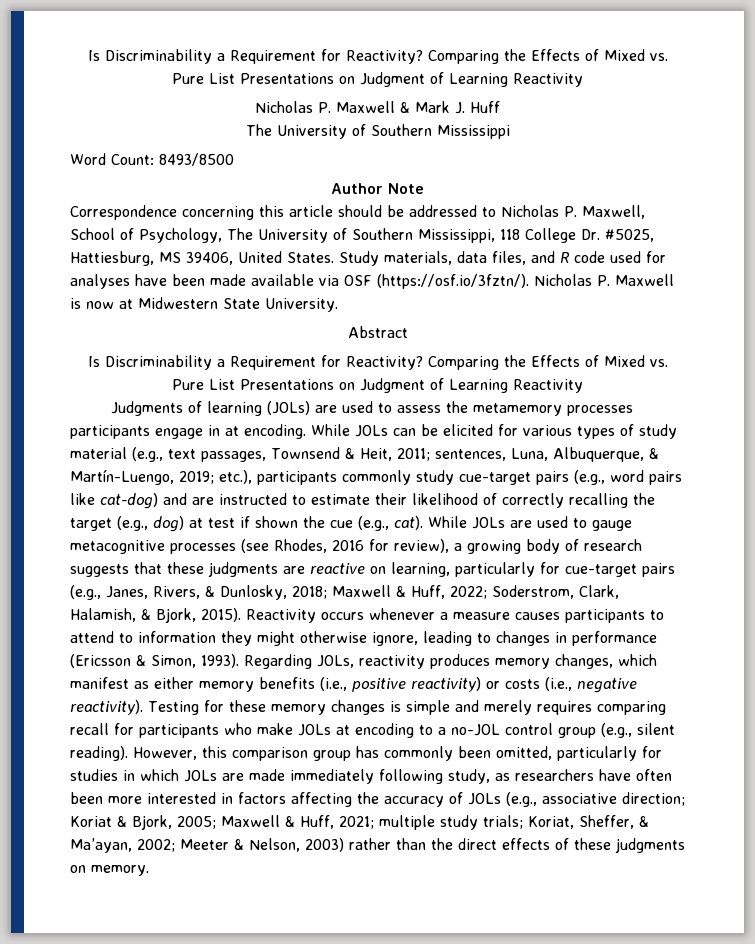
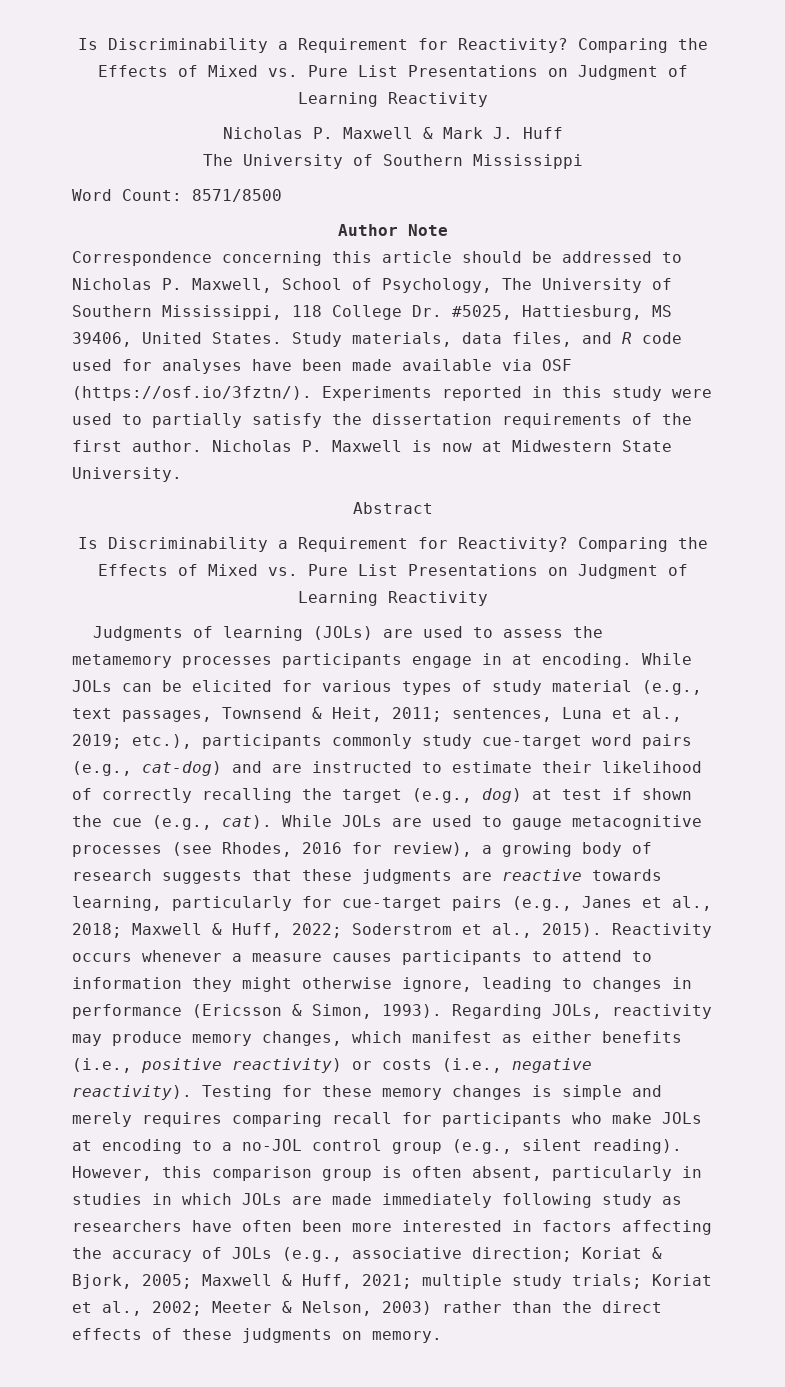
- Word Count: 8493/8500
+ Word Count: 8571/8500
- Study materials, data files, and R code used for analyses have been made available via OSF (https://osf.io/3fztn/). Nicholas P. Maxwell is now at Midwestern State University.
+ Study materials, data files, and R code used for analyses have been made available via OSF (https://osf.io/3fztn/). Experiments reported in this study were used to partially satisfy the dissertation requirements of the first author. Nicholas P. Maxwell is now at Midwestern State University.
- While JOLs can be elicited for various types of study material (e.g., text passages, Townsend & Heit, 2011; sentences, Luna, Albuquerque, & Martín-Luengo, 2019; etc.), participants commonly study cue-target pairs (e.g., word pairs like cat-dog) and are instructed to estimate their likelihood of correctly recalling the target (e.g., dog) at test if shown the cue (e.g., cat).
+ While JOLs can be elicited for various types of study material (e.g., text passages, Townsend & Heit, 2011; sentences, Luna et al., 2019; etc.), participants commonly study cue-target word pairs (e.g., cat-dog) and are instructed to estimate their likelihood of correctly recalling the target (e.g., dog) at test if shown the cue (e.g., cat).
- While JOLs are used to gauge metacognitive processes (see Rhodes, 2016 for review), a growing body of research suggests that these judgments are reactive on learning, particularly for cue-target pairs (e.g., Janes, Rivers, & Dunlosky, 2018; Maxwell & Huff, 2022; Soderstrom, Clark, Halamish, & Bjork, 2015).
+ While JOLs are used to gauge metacognitive processes (see Rhodes, 2016 for review), a growing body of research suggests that these judgments are reactive towards learning, particularly for cue-target pairs (e.g., Janes et al., 2018; Maxwell & Huff, 2022; Soderstrom et al., 2015).
- Regarding JOLs, reactivity produces memory changes, which manifest as either memory benefits (i.e., positive reactivity) or costs (i.e., negative reactivity).
+ Regarding JOLs, reactivity may produce memory changes, which manifest as either benefits (i.e., positive reactivity) or costs (i.e., negative reactivity).
- However, this comparison group has commonly been omitted, particularly for studies in which JOLs are made immediately following study, as researchers have often been more interested in factors affecting the accuracy of JOLs (e.g., associative direction; Koriat & Bjork, 2005; Maxwell & Huff, 2021; multiple study trials; Koriat, Sheffer, & Ma’ayan, 2002; Meeter & Nelson, 2003) rather than the direct effects of these judgments on memory.
+ However, this comparison group is often absent, particularly in studies in which JOLs are made immediately following study as researchers have often been more interested in factors affecting the accuracy of JOLs (e.g., associative direction; Koriat & Bjork, 2005; Maxwell & Huff, 2021; multiple study trials; Koriat et al., 2002; Meeter & Nelson, 2003) rather than the direct effects of these judgments on memory.

